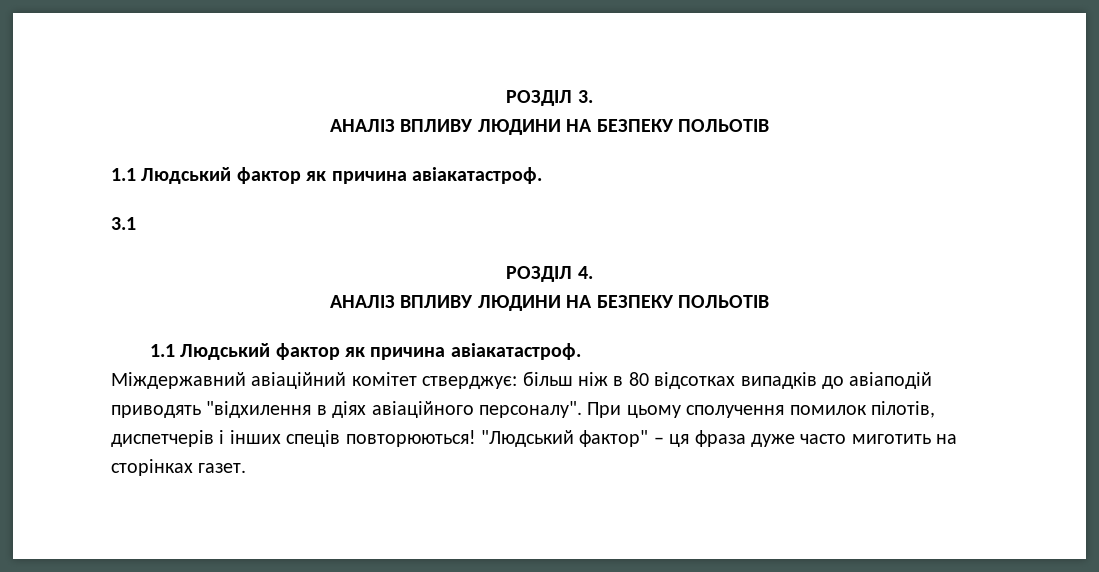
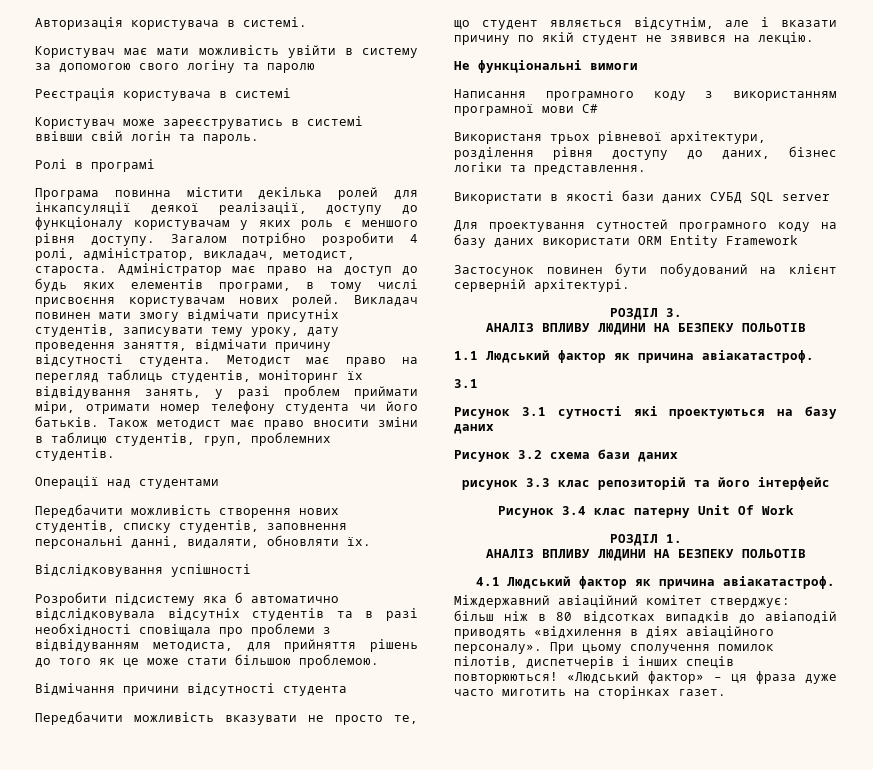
+ Авторизація користувача в системі.
+ Користувач має мати можливість увійти в систему за допомогою свого логіну та паролю
+ Реєстрація користувача в системі
+ Користувач може зареєструватись в системі ввівши свій логін та пароль.
+ Ролі в програмі
+ Програма повинна містити декілька ролей для інкапсуляції деякої реалізації, доступу до функціоналу користувачам у яких роль є меншого рівня доступу. Загалом потрібно розробити 4 ролі, адміністратор, викладач, методист, староста. Адміністратор має право на доступ до будь яких елементів програми, в тому числі присвоєння користувачам нових ролей. Викладач повинен мати змогу відмічати присутніх студентів, записувати тему уроку, дату проведення заняття, відмічати причину відсутності студента. Методист має право на перегляд таблиць студентів, моніторинг їх відвідування занять, у разі проблем приймати міри, отримати номер телефону студента чи його батьків. Також методист має право вносити зміни в таблицю студентів, груп, проблемних студентів.
+ Операції над студентами
+ Передбачити можливість створення нових студентів, списку студентів, заповнення персональні данні, видаляти, обновляти їх.
+ Відслідковування успішності
+ Розробити підсистему яка б автоматично відслідковувала відсутніх студентів та в разі необхідності сповіщала про проблеми з відвідуванням методиста, для прийняття рішень до того як це може стати більшою проблемою.
+ Відмічання причини відсутності студента
+ Передбачити можливість вказувати не просто те, що студент являється відсутнім, але і вказати причину по якій студент не зявився на лекцію.
+ Не функціональні вимоги
+ Написання програмного коду з використанням програмної мови C#
+ Використаня трьох рівневої архітектури, розділення рівня доступу до даних, бізнес логіки та представлення.
+ Використати в якості бази даних СУБД SQL server
+ Для проектування сутностей програмного коду на базу даних використати ORM Entity Framework
+ Застосунок повинен бути побудований на клієнт серверній архітектурі.
- РОЗДІЛ 4.
+ Рисунок 3.1 сутності які проектуються на базу даних
+ Рисунок 3.2 схема бази даних
+ рисунок 3.3 клас репозиторій та його інтерфейс
+ Рисунок 3.4 клас патерну Unit Of Work
+ РОЗДІЛ 1.
  АНАЛІЗ ВПЛИВУ ЛЮДИНИ НА БЕЗПЕКУ ПОЛЬОТІВ
- 1.1 Людський фактор як причина авіакатастроф.
+ 4.1 Людський фактор як причина авіакатастроф.
- Міждержавний авіаційний комітет стверджує: більш ніж в 80 відсотках випадків до авіаподій приводять "відхилення в діях авіаційного персоналу".
+ Міждержавний авіаційний комітет стверджує: більш ніж в 80 відсотках випадків до авіаподій приводять «відхилення в діях авіаційного персоналу».
- "Людський фактор" – ця фраза дуже часто миготить на сторінках газет.
+ «Людський фактор» – ця фраза дуже часто миготить на сторінках газет.

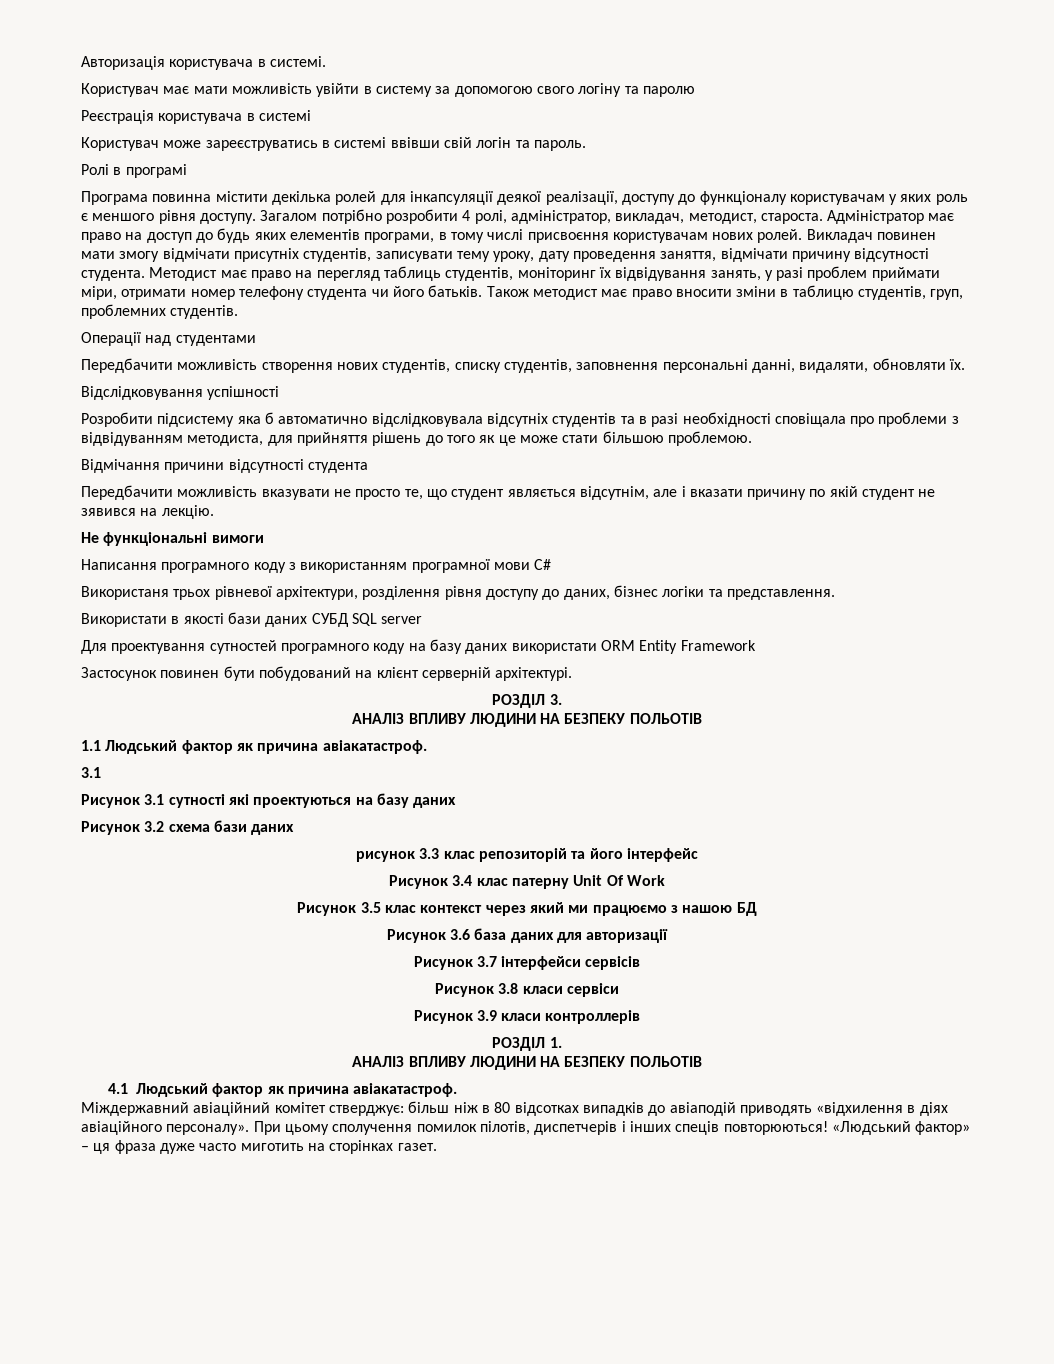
+ Рисунок 3.5 клас контекст через який ми працюємо з нашою БД
+ Рисунок 3.6 база даних для авторизації
+ Рисунок 3.7 інтерфейси сервісів
+ Рисунок 3.8 класи сервіси
+ Рисунок 3.9 класи контроллерів

